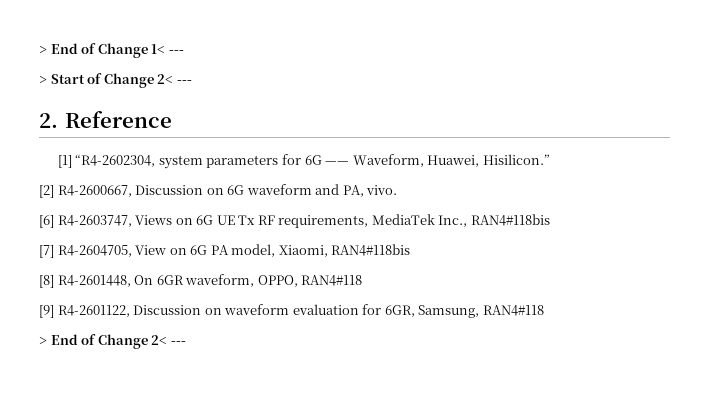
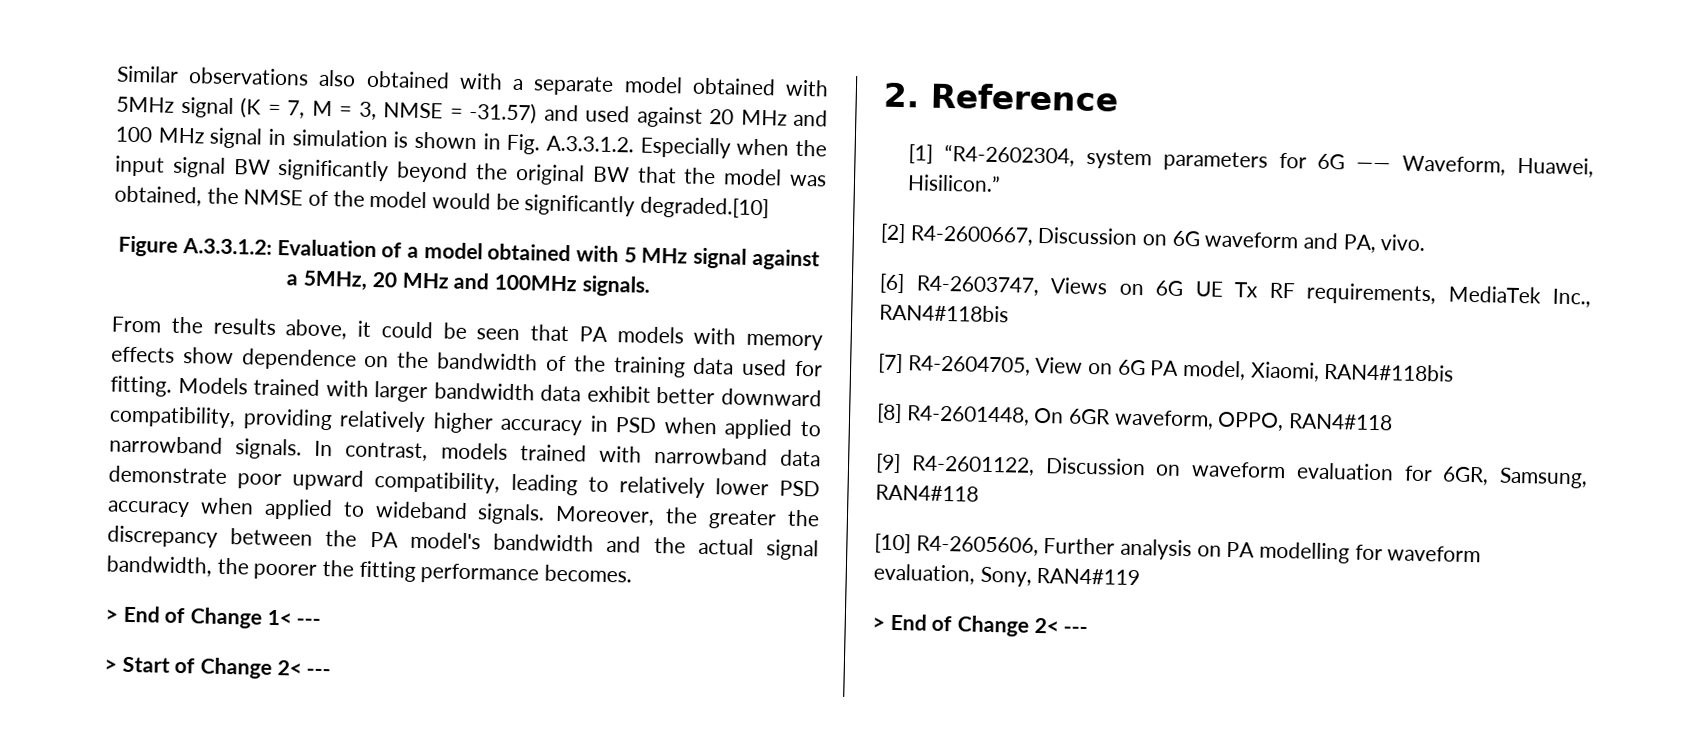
+ Similar observations also obtained with a separate model obtained with 5MHz signal (K = 7, M = 3, NMSE = -31.57) and used against 20 MHz and 100 MHz signal in simulation is shown in Fig. A.3.3.1.2. Especially when the input signal BW significantly beyond the original BW that the model was obtained, the NMSE of the model would be significantly degraded.[10]
+ Figure A.3.3.1.2: Evaluation of a model obtained with 5 MHz signal against a 5MHz, 20 MHz and 100MHz signals.
+ From the results above, it could be seen that PA models with memory effects show dependence on the bandwidth of the training data used for fitting. Models trained with larger bandwidth data exhibit better downward compatibility, providing relatively higher accuracy in PSD when applied to narrowband signals. In contrast, models trained with narrowband data demonstrate poor upward compatibility, leading to relatively lower PSD accuracy when applied to wideband signals. Moreover, the greater the discrepancy between the PA model's bandwidth and the actual signal bandwidth, the poorer the fitting performance becomes.
+ [10] R4-2605606, Further analysis on PA modelling for waveform evaluation, Sony, RAN4#119

